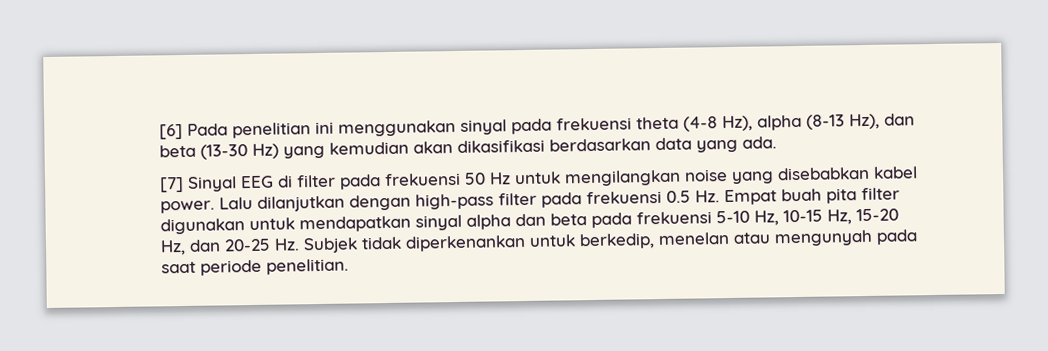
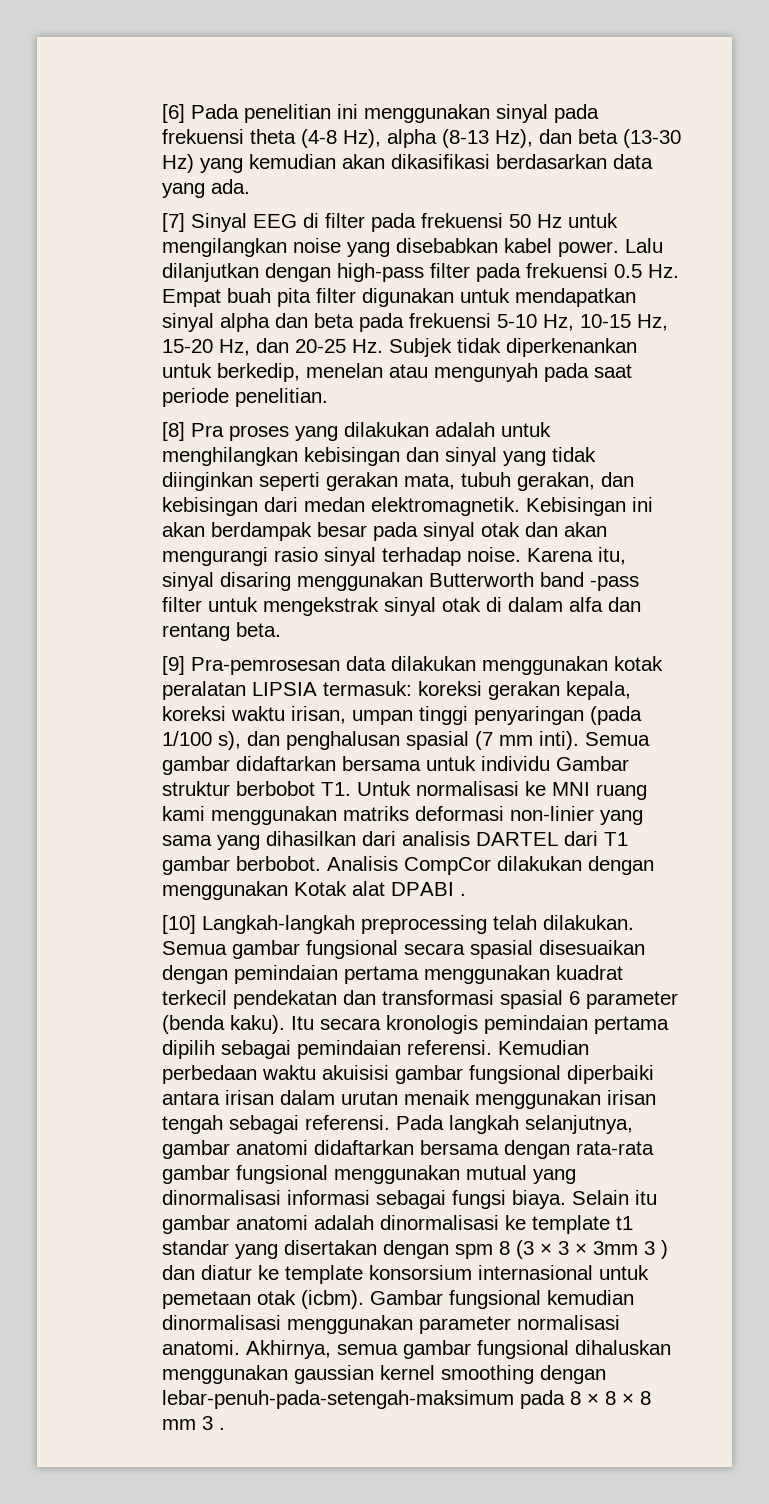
+ [8] Pra proses yang dilakukan adalah untuk menghilangkan kebisingan dan sinyal yang tidak diinginkan seperti gerakan mata, tubuh gerakan, dan kebisingan dari medan elektromagnetik. Kebisingan ini akan berdampak besar pada sinyal otak dan akan mengurangi rasio sinyal terhadap noise. Karena itu, sinyal disaring menggunakan Butterworth band -pass filter untuk mengekstrak sinyal otak di dalam alfa dan rentang beta.
+ [9] Pra-pemrosesan data dilakukan menggunakan kotak peralatan LIPSIA termasuk: koreksi gerakan kepala, koreksi waktu irisan, umpan tinggi penyaringan (pada 1/100 s), dan penghalusan spasial (7 mm inti). Semua gambar didaftarkan bersama untuk individu Gambar struktur berbobot T1. Untuk normalisasi ke MNI ruang kami menggunakan matriks deformasi non-linier yang sama yang dihasilkan dari analisis DARTEL dari T1 gambar berbobot. Analisis CompCor dilakukan dengan menggunakan Kotak alat DPABI .
+ [10] Langkah-langkah preprocessing telah dilakukan. Semua gambar fungsional secara spasial disesuaikan dengan pemindaian pertama menggunakan kuadrat terkecil pendekatan dan transformasi spasial 6 parameter (benda kaku). Itu secara kronologis pemindaian pertama dipilih sebagai pemindaian referensi. Kemudian perbedaan waktu akuisisi gambar fungsional diperbaiki antara irisan dalam urutan menaik menggunakan irisan tengah sebagai referensi. Pada langkah selanjutnya, gambar anatomi didaftarkan bersama dengan rata-rata gambar fungsional menggunakan mutual yang dinormalisasi informasi sebagai fungsi biaya. Selain itu gambar anatomi adalah dinormalisasi ke template t1 standar yang disertakan dengan spm 8 (3 × 3 × 3mm 3 ) dan diatur ke template konsorsium internasional untuk pemetaan otak (icbm). Gambar fungsional kemudian dinormalisasi menggunakan parameter normalisasi anatomi. Akhirnya, semua gambar fungsional dihaluskan menggunakan gaussian kernel smoothing dengan lebar-penuh-pada-setengah-maksimum pada 8 × 8 × 8 mm 3 .

